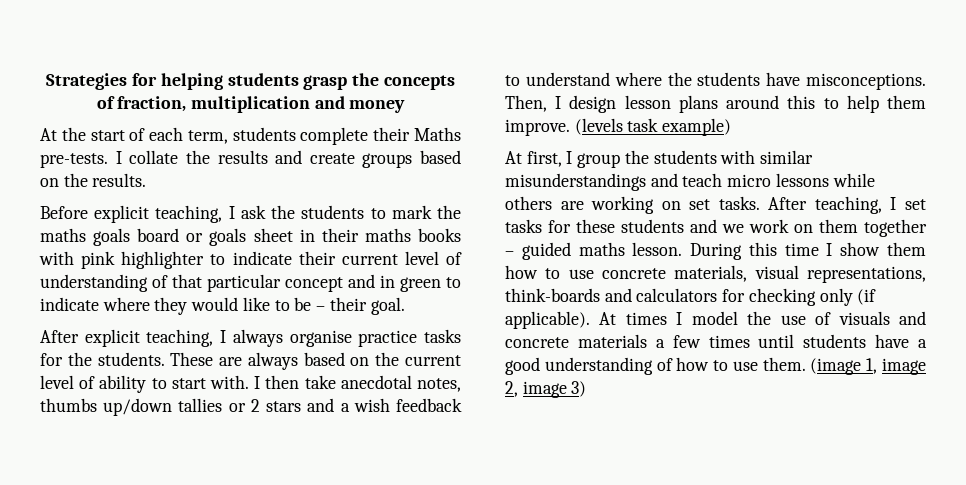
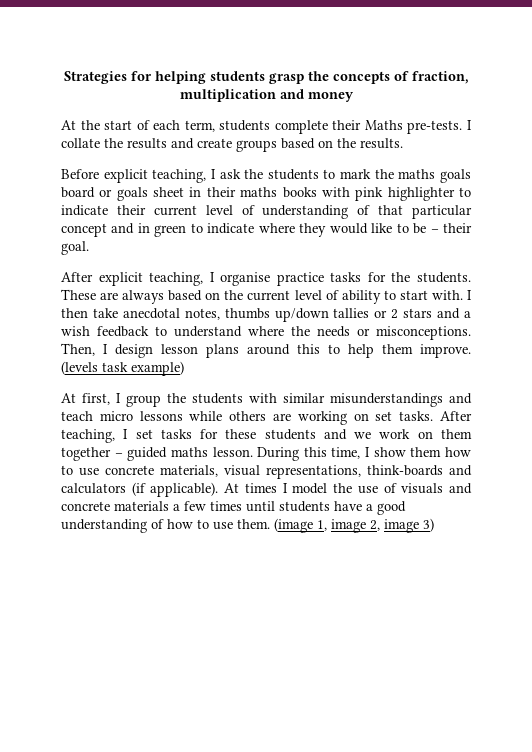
- After explicit teaching, I always organise practice tasks for the students.
+ After explicit teaching, I organise practice tasks for the students.
- I then take anecdotal notes, thumbs up/down tallies or 2 stars and a wish feedback to understand where the students have misconceptions.
+ I then take anecdotal notes, thumbs up/down tallies or 2 stars and a wish feedback to understand where the needs or misconceptions.
- During this time I show them how to use concrete materials, visual representations, think-boards and calculators for checking only (if applicable).
+ During this time, I show them how to use concrete materials, visual representations, think-boards and calculators (if applicable).

